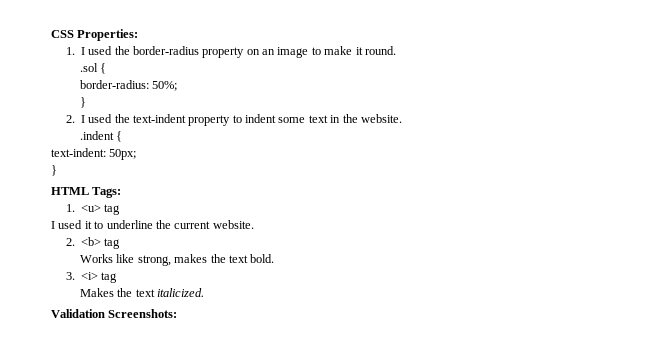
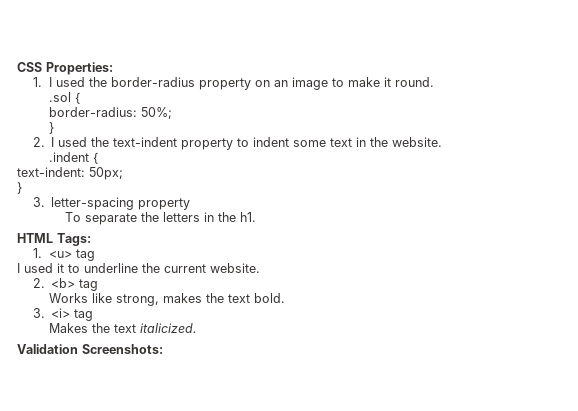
+ 3. letter-spacing property
+ To separate the letters in the h1.

